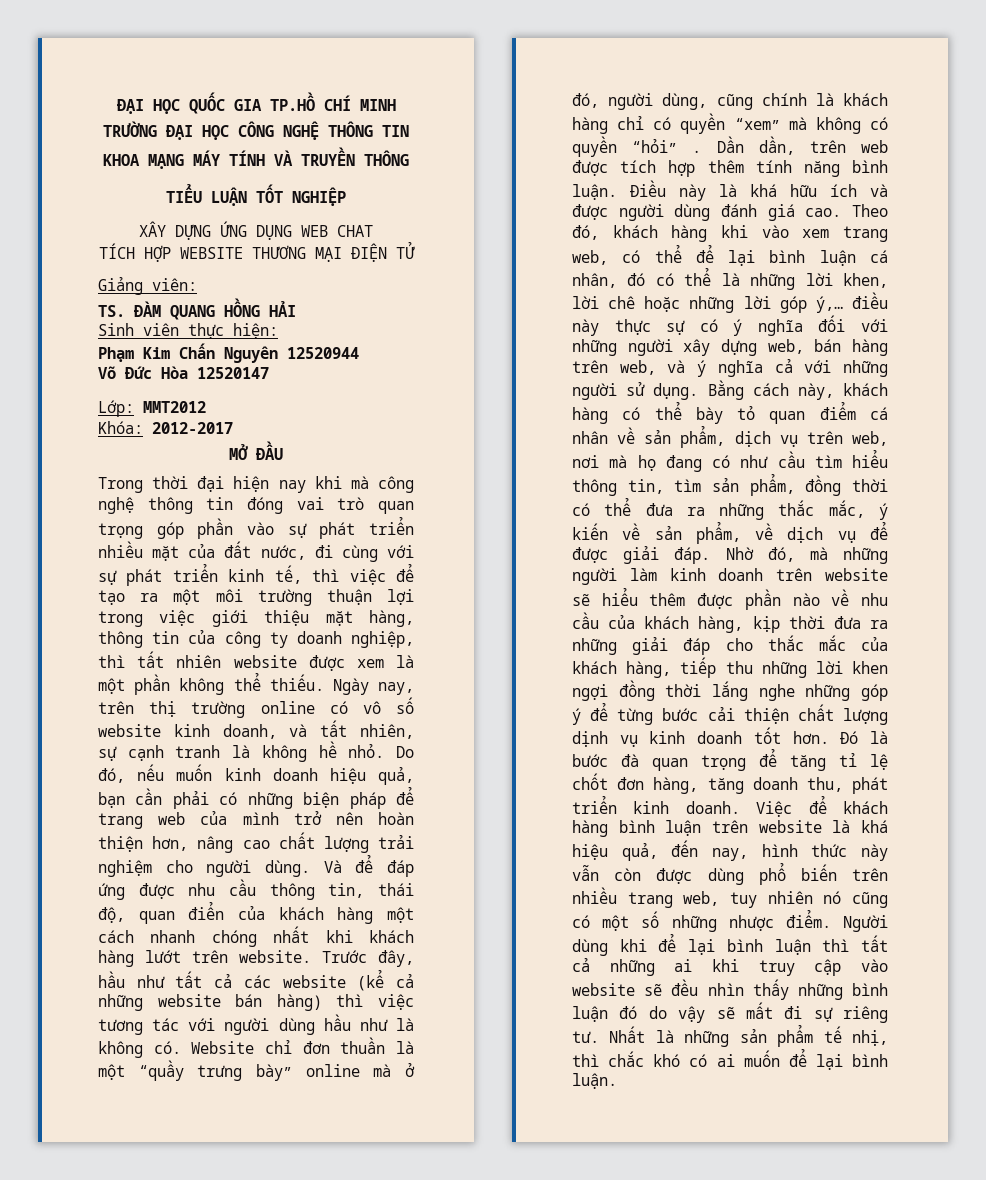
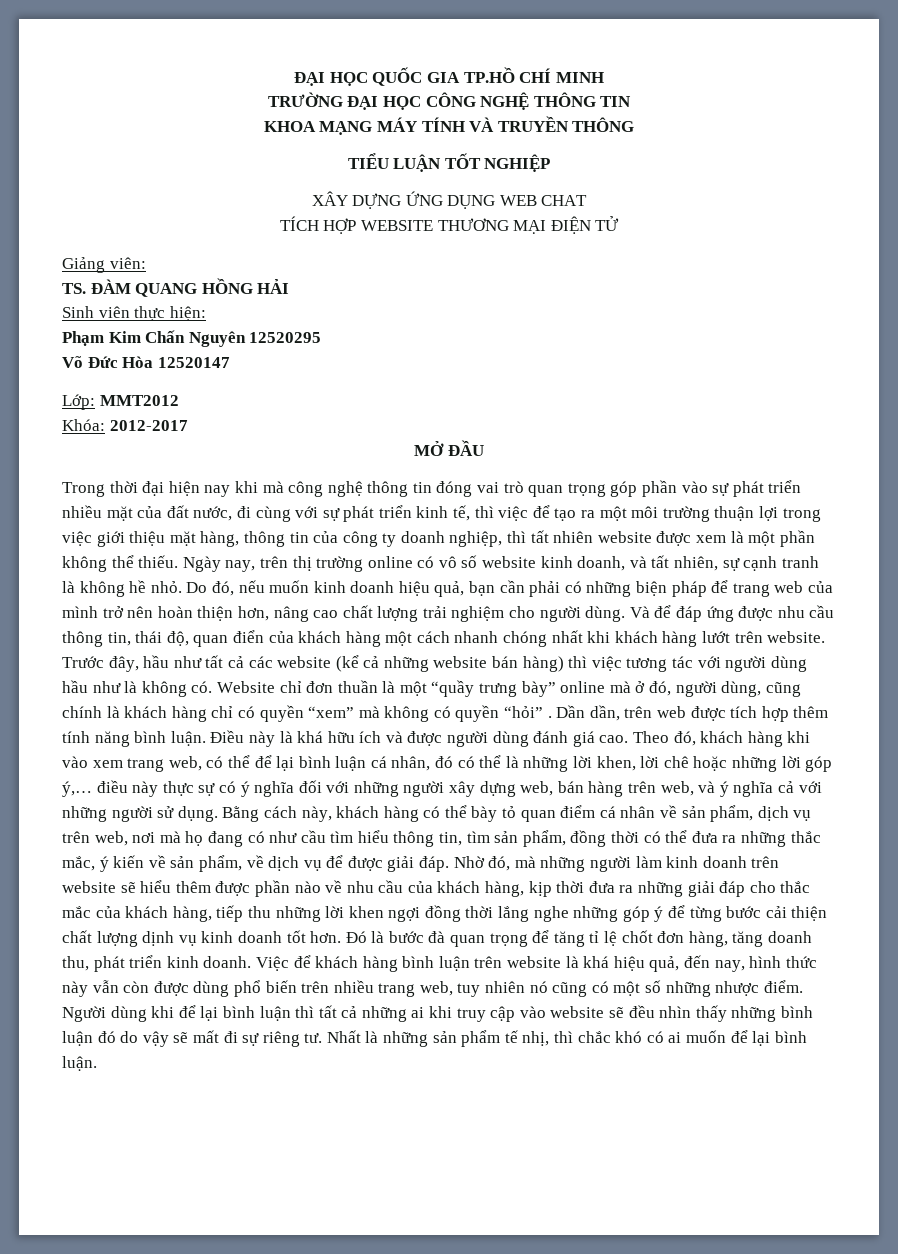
- Phạm Kim Chấn Nguyên 12520944
+ Phạm Kim Chấn Nguyên 12520295

